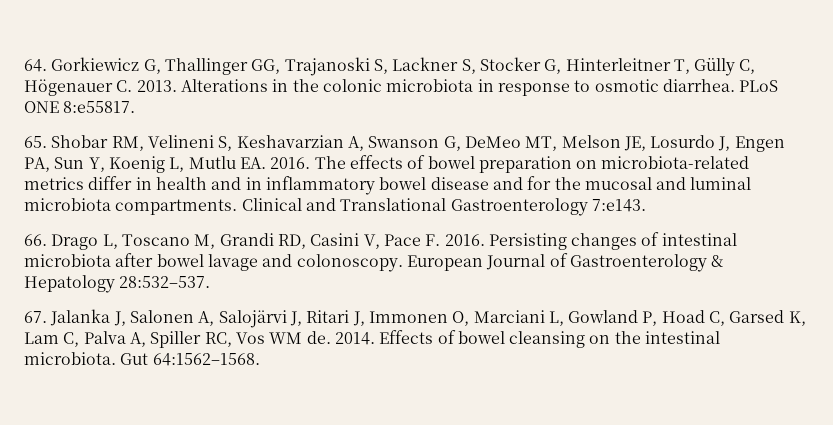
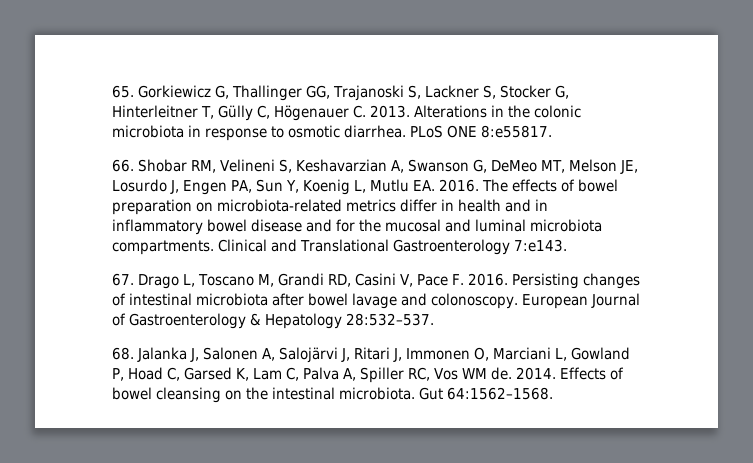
- 64. Gorkiewicz G, Thallinger GG, Trajanoski S, Lackner S, Stocker G, Hinterleitner T, Gülly C, Högenauer C. 2013.
+ 65. Gorkiewicz G, Thallinger GG, Trajanoski S, Lackner S, Stocker G, Hinterleitner T, Gülly C, Högenauer C. 2013.
- 65. Shobar RM, Velineni S, Keshavarzian A, Swanson G, DeMeo MT, Melson JE, Losurdo J, Engen PA, Sun Y, Koenig L, Mutlu EA. 2016.
+ 66. Shobar RM, Velineni S, Keshavarzian A, Swanson G, DeMeo MT, Melson JE, Losurdo J, Engen PA, Sun Y, Koenig L, Mutlu EA. 2016.
- 66. Drago L, Toscano M, Grandi RD, Casini V, Pace F. 2016.
+ 67. Drago L, Toscano M, Grandi RD, Casini V, Pace F. 2016.
- 67. Jalanka J, Salonen A, Salojärvi J, Ritari J, Immonen O, Marciani L, Gowland P, Hoad C, Garsed K, Lam C, Palva A, Spiller RC, Vos WM de.
+ 68. Jalanka J, Salonen A, Salojärvi J, Ritari J, Immonen O, Marciani L, Gowland P, Hoad C, Garsed K, Lam C, Palva A, Spiller RC, Vos WM de.

